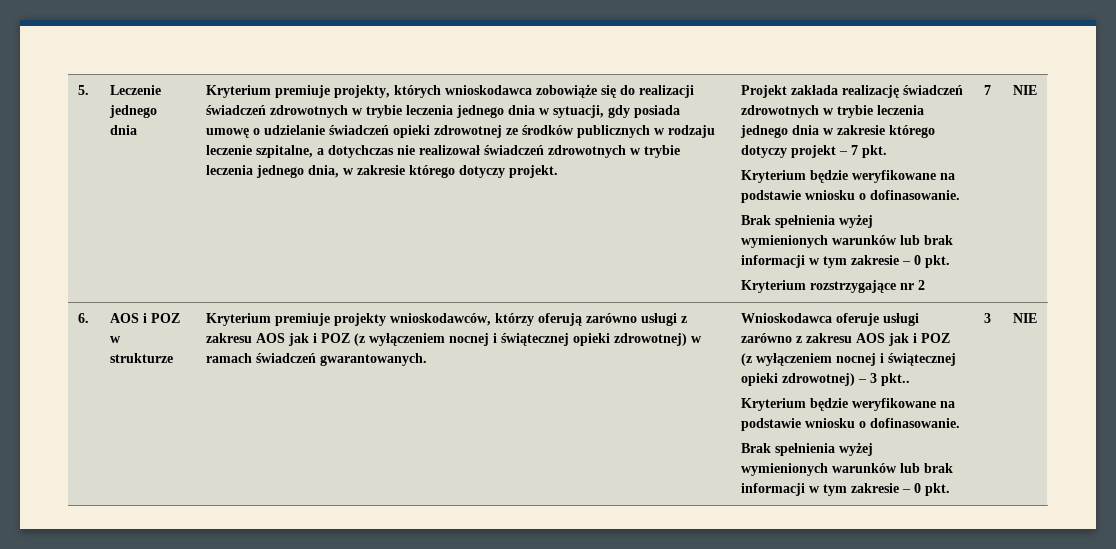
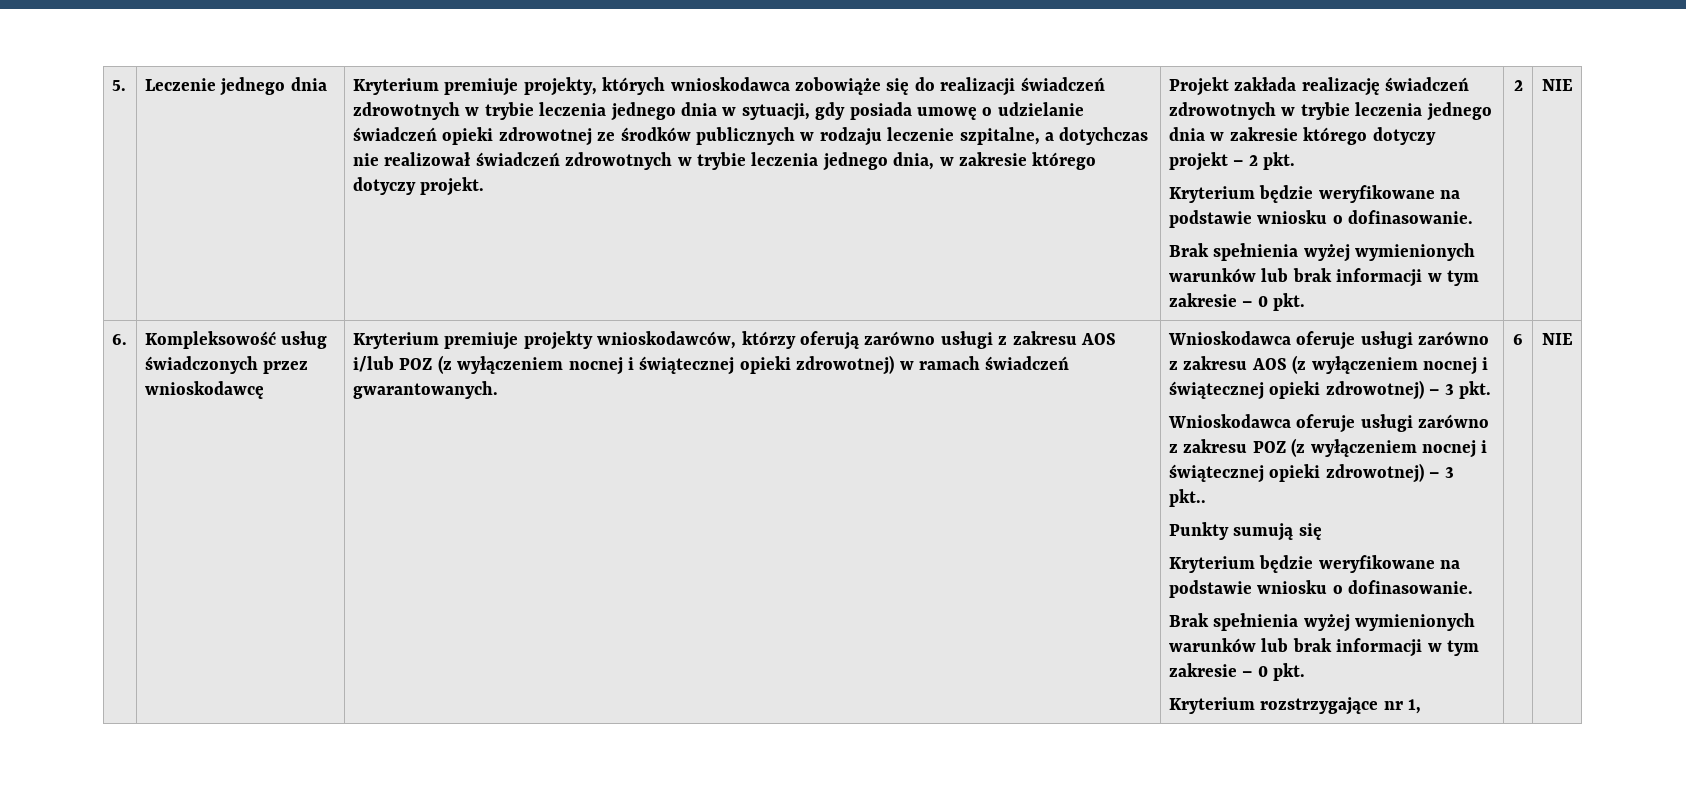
- Projekt zakłada realizację świadczeń zdrowotnych w trybie leczenia jednego dnia w zakresie którego dotyczy projekt – 7 pkt.
+ Projekt zakłada realizację świadczeń zdrowotnych w trybie leczenia jednego dnia w zakresie którego dotyczy projekt – 2 pkt.
+ Brak spełnienia wyżej wymienionych warunków lub brak informacji w tym zakresie – 0 pkt. | 2 | NIE
+ 6. | Kompleksowość usług świadczonych przez wnioskodawcę | Kryterium premiuje projekty wnioskodawców, którzy oferują zarówno usługi z zakresu AOS i/lub POZ (z wyłączeniem nocnej i świątecznej opieki zdrowotnej) w ramach świadczeń gwarantowanych. | Wnioskodawca oferuje usługi zarówno z zakresu AOS (z wyłączeniem nocnej i świątecznej opieki zdrowotnej) – 3 pkt.
+ Wnioskodawca oferuje usługi zarówno z zakresu POZ (z wyłączeniem nocnej i świątecznej opieki zdrowotnej) – 3 pkt..
+ Punkty sumują się
+ Kryterium będzie weryfikowane na podstawie wniosku o dofinasowanie.
- Kryterium rozstrzygające nr 2 | 7 | NIE
- 6. | AOS i POZ w strukturze | Kryterium premiuje projekty wnioskodawców, którzy oferują zarówno usługi z zakresu AOS jak i POZ (z wyłączeniem nocnej i świątecznej opieki zdrowotnej) w ramach świadczeń gwarantowanych. | Wnioskodawca oferuje usługi zarówno z zakresu AOS jak i POZ (z wyłączeniem nocnej i świątecznej opieki zdrowotnej) – 3 pkt..
- Kryterium będzie weryfikowane na podstawie wniosku o dofinasowanie.
- Brak spełnienia wyżej wymienionych warunków lub brak informacji w tym zakresie – 0 pkt. | 3 | NIE
+ Kryterium rozstrzygające nr 1, | 6 | NIE

